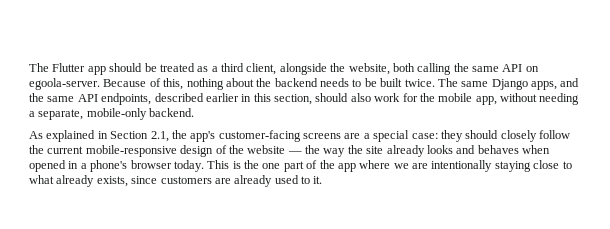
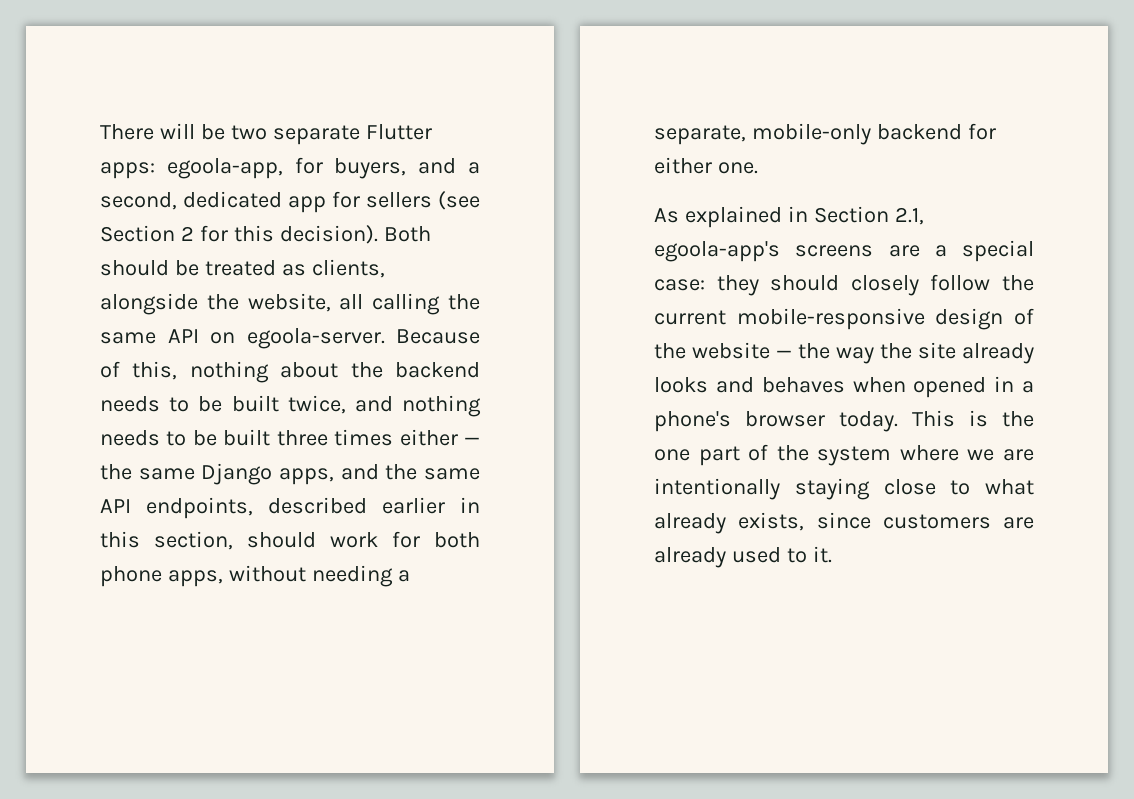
- The Flutter app should be treated as a third client, alongside the website, both calling the same API on egoola-server.
+ There will be two separate Flutter apps: egoola-app, for buyers, and a second, dedicated app for sellers (see Section 2 for this decision). Both should be treated as clients, alongside the website, all calling the same API on egoola-server.
- Because of this, nothing about the backend needs to be built twice. The same Django apps, and the same API endpoints, described earlier in this section, should also work for the mobile app, without needing a separate, mobile-only backend.
+ Because of this, nothing about the backend needs to be built twice, and nothing needs to be built three times either — the same Django apps, and the same API endpoints, described earlier in this section, should work for both phone apps, without needing a separate, mobile-only backend for either one.
- As explained in Section 2.1, the app's customer-facing screens are a special case: they should closely follow the current mobile-responsive design of the website — the way the site already looks and behaves when opened in a phone's browser today.
+ As explained in Section 2.1, egoola-app's screens are a special case: they should closely follow the current mobile-responsive design of the website — the way the site already looks and behaves when opened in a phone's browser today.
- This is the one part of the app where we are intentionally staying close to what already exists, since customers are already used to it.
+ This is the one part of the system where we are intentionally staying close to what already exists, since customers are already used to it.

